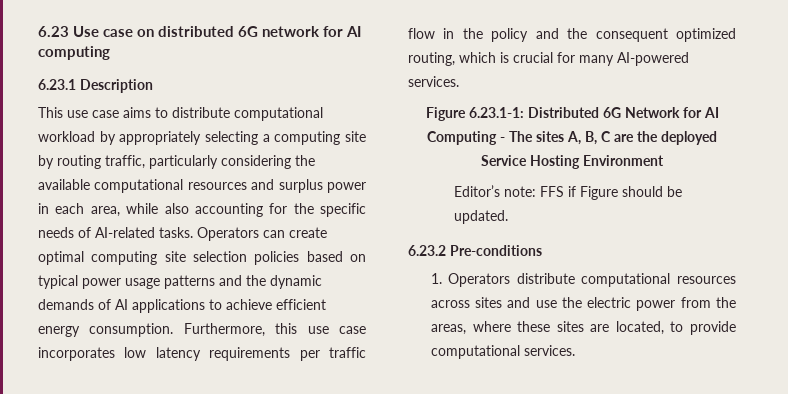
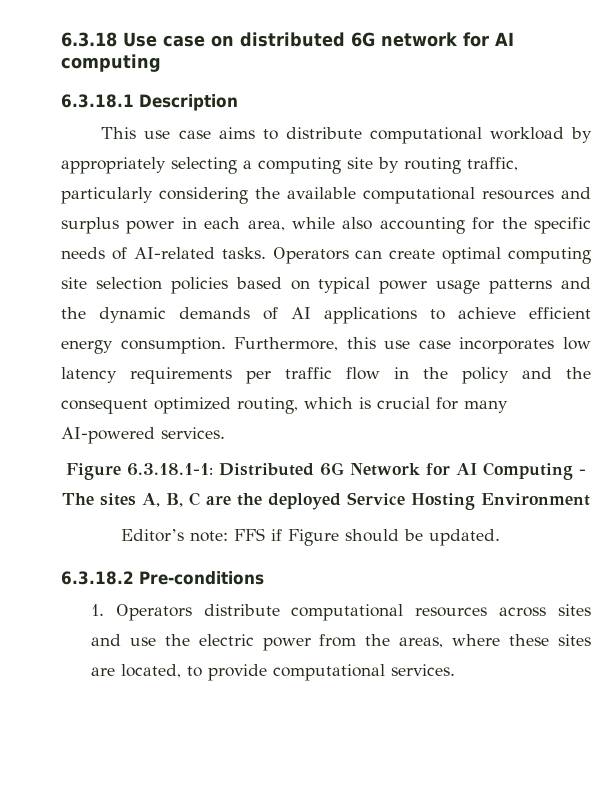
- 6.23 Use case on distributed 6G network for AI computing
+ 6.3.18 Use case on distributed 6G network for AI computing
- 6.23.1 Description
+ 6.3.18.1 Description
- Figure 6.23.1-1: Distributed 6G Network for AI Computing - The sites A, B, C are the deployed Service Hosting Environment
+ Figure 6.3.18.1-1: Distributed 6G Network for AI Computing - The sites A, B, C are the deployed Service Hosting Environment
- 6.23.2 Pre-conditions
+ 6.3.18.2 Pre-conditions

